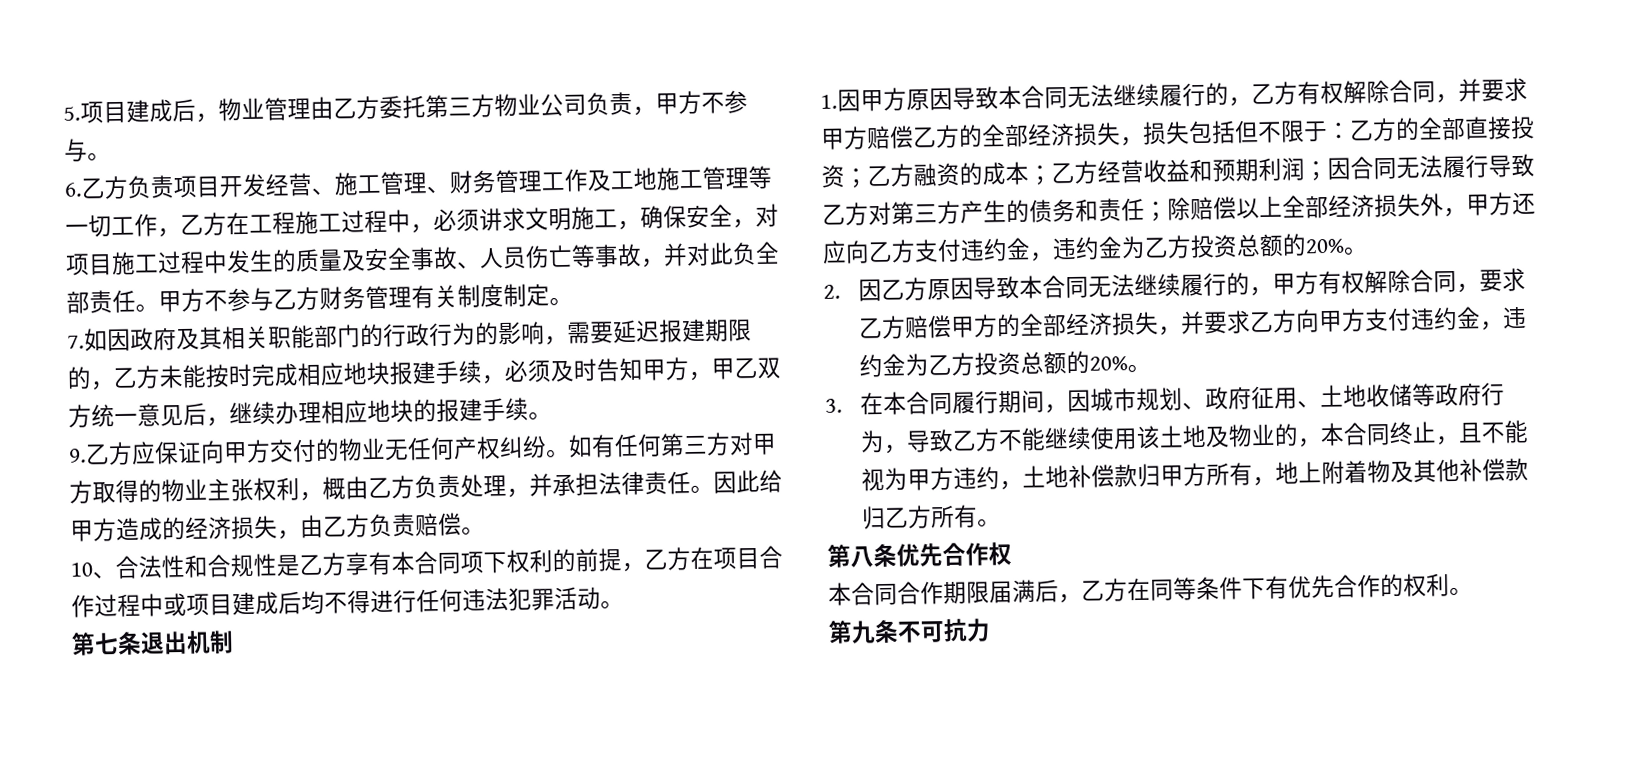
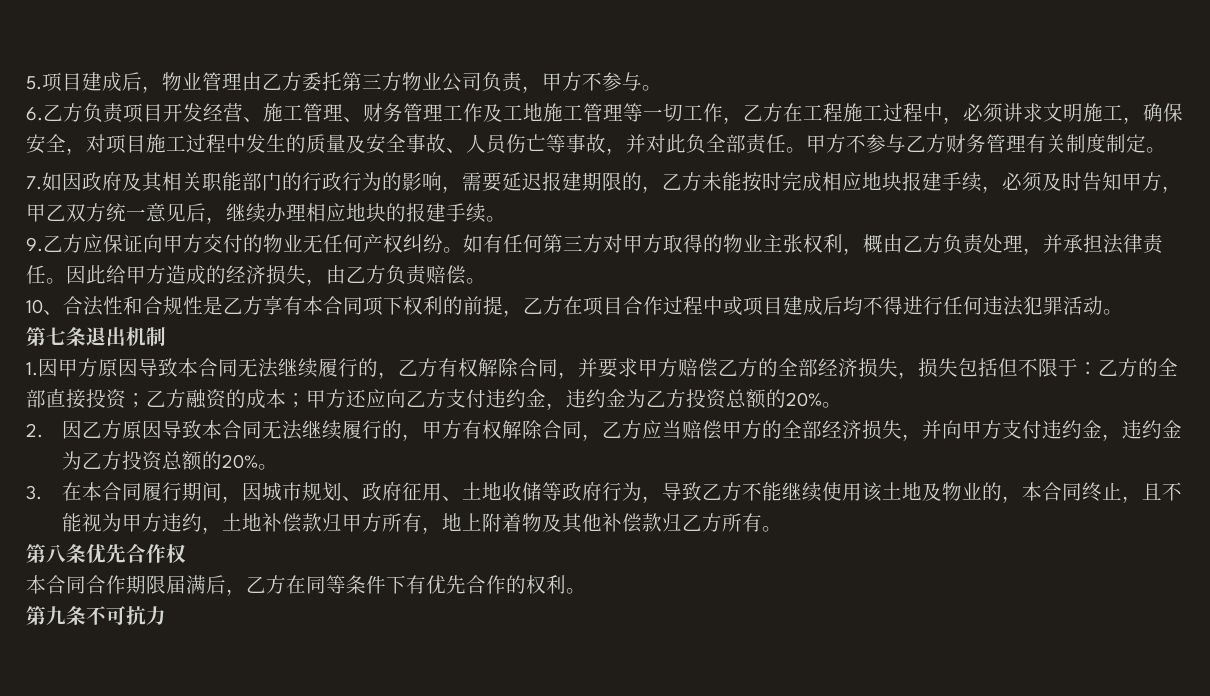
- 1.因甲方原因导致本合同无法继续履行的，乙方有权解除合同，并要求甲方赔偿乙方的全部经济损失，损失包括但不限于：乙方的全部直接投资；乙方融资的成本；乙方经营收益和预期利润；因合同无法履行导致乙方对第三方产生的债务和责任；除赔偿以上全部经济损失外，甲方还应向乙方支付违约金，违约金为乙方投资总额的20%。
+ 1.因甲方原因导致本合同无法继续履行的，乙方有权解除合同，并要求甲方赔偿乙方的全部经济损失，损失包括但不限于：乙方的全部直接投资；乙方融资的成本；甲方还应向乙方支付违约金，违约金为乙方投资总额的20%。
- 2.因乙方原因导致本合同无法继续履行的，甲方有权解除合同，要求乙方赔偿甲方的全部经济损失，并要求乙方向甲方支付违约金，违约金为乙方投资总额的20%。
+ 2.因乙方原因导致本合同无法继续履行的，甲方有权解除合同，乙方应当赔偿甲方的全部经济损失，并向甲方支付违约金，违约金为乙方投资总额的20%。

